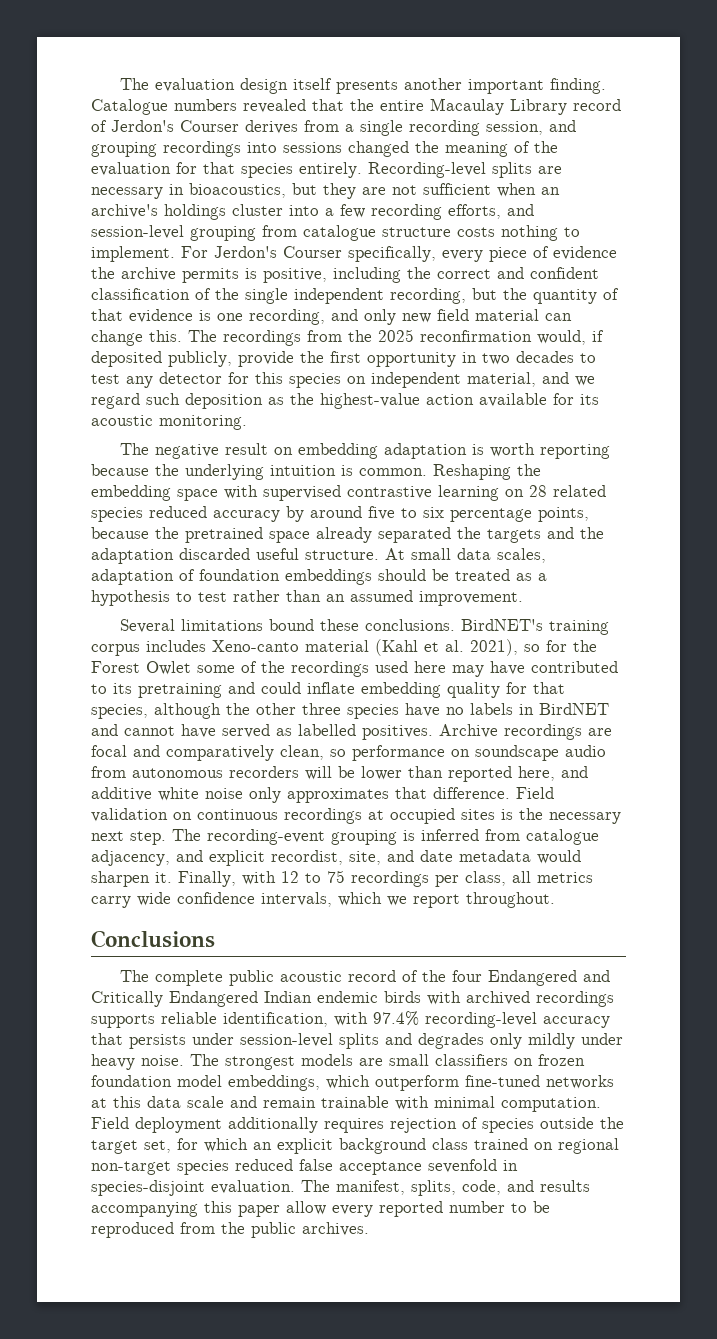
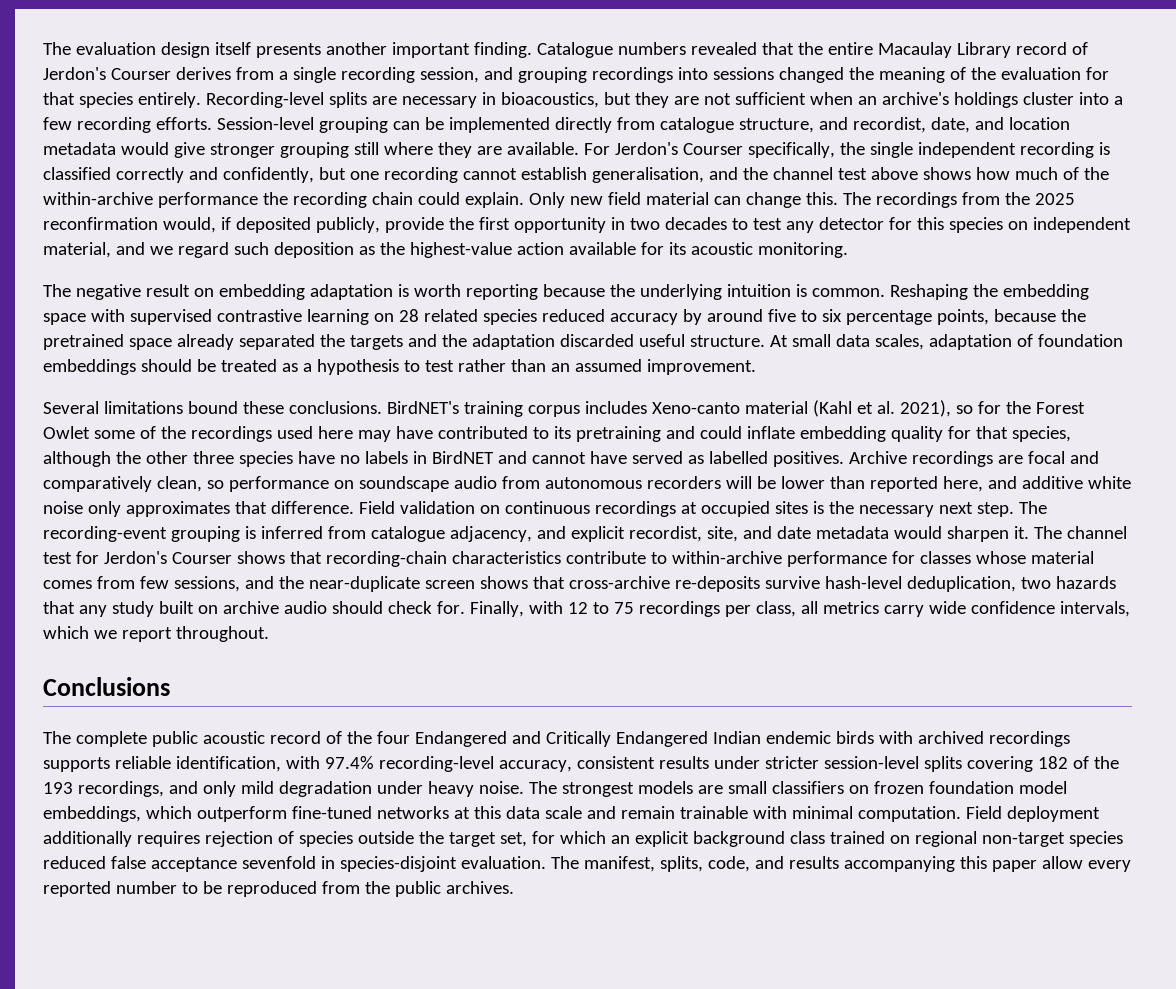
- Recording-level splits are necessary in bioacoustics, but they are not sufficient when an archive's holdings cluster into a few recording efforts, and session-level grouping from catalogue structure costs nothing to implement. For Jerdon's Courser specifically, every piece of evidence the archive permits is positive, including the correct and confident classification of the single independent recording, but the quantity of that evidence is one recording, and only new field material can change this.
+ Recording-level splits are necessary in bioacoustics, but they are not sufficient when an archive's holdings cluster into a few recording efforts. Session-level grouping can be implemented directly from catalogue structure, and recordist, date, and location metadata would give stronger grouping still where they are available. For Jerdon's Courser specifically, the single independent recording is classified correctly and confidently, but one recording cannot establish generalisation, and the channel test above shows how much of the within-archive performance the recording chain could explain. Only new field material can change this.
+ The channel test for Jerdon's Courser shows that recording-chain characteristics contribute to within-archive performance for classes whose material comes from few sessions, and the near-duplicate screen shows that cross-archive re-deposits survive hash-level deduplication, two hazards that any study built on archive audio should check for.
- The complete public acoustic record of the four Endangered and Critically Endangered Indian endemic birds with archived recordings supports reliable identification, with 97.4% recording-level accuracy that persists under session-level splits and degrades only mildly under heavy noise.
+ The complete public acoustic record of the four Endangered and Critically Endangered Indian endemic birds with archived recordings supports reliable identification, with 97.4% recording-level accuracy, consistent results under stricter session-level splits covering 182 of the 193 recordings, and only mild degradation under heavy noise.

